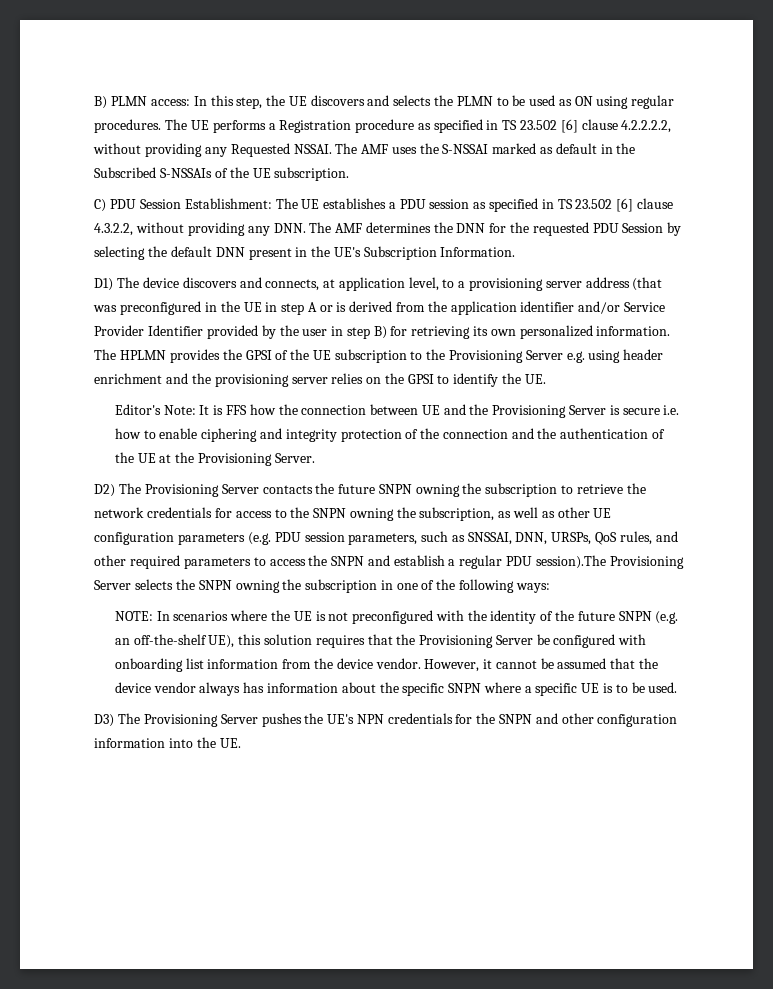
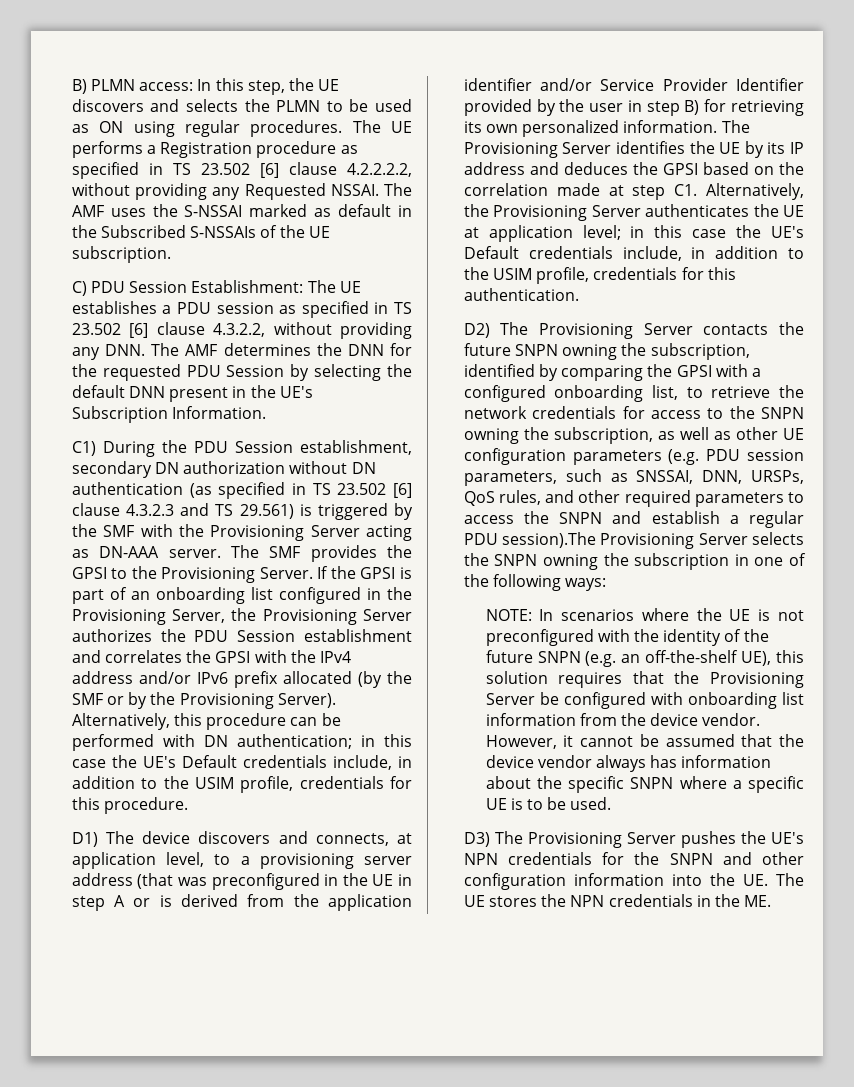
+ C1) During the PDU Session establishment, secondary DN authorization without DN authentication (as specified in TS 23.502 [6] clause 4.3.2.3 and TS 29.561) is triggered by the SMF with the Provisioning Server acting as DN-AAA server. The SMF provides the GPSI to the Provisioning Server. If the GPSI is part of an onboarding list configured in the Provisioning Server, the Provisioning Server authorizes the PDU Session establishment and correlates the GPSI with the IPv4 address and/or IPv6 prefix allocated (by the SMF or by the Provisioning Server). Alternatively, this procedure can be performed with DN authentication; in this case the UE's Default credentials include, in addition to the USIM profile, credentials for this procedure.
- The HPLMN provides the GPSI of the UE subscription to the Provisioning Server e.g. using header enrichment and the provisioning server relies on the GPSI to identify the UE.
- Editor's Note: It is FFS how the connection between UE and the Provisioning Server is secure i.e. how to enable ciphering and integrity protection of the connection and the authentication of the UE at the Provisioning Server.
+ The Provisioning Server identifies the UE by its IP address and deduces the GPSI based on the correlation made at step C1. Alternatively, the Provisioning Server authenticates the UE at application level; in this case the UE's Default credentials include, in addition to the USIM profile, credentials for this authentication.
- D2) The Provisioning Server contacts the future SNPN owning the subscription to retrieve the network credentials for access to the SNPN owning the subscription, as well as other UE configuration parameters (e.g. PDU session parameters, such as SNSSAI, DNN, URSPs, QoS rules, and other required parameters to access the SNPN and establish a regular PDU session).The Provisioning Server selects the SNPN owning the subscription in one of the following ways:
+ D2) The Provisioning Server contacts the future SNPN owning the subscription, identified by comparing the GPSI with a configured onboarding list, to retrieve the network credentials for access to the SNPN owning the subscription, as well as other UE configuration parameters (e.g. PDU session parameters, such as SNSSAI, DNN, URSPs, QoS rules, and other required parameters to access the SNPN and establish a regular PDU session).The Provisioning Server selects the SNPN owning the subscription in one of the following ways:
- D3) The Provisioning Server pushes the UE's NPN credentials for the SNPN and other configuration information into the UE.
+ D3) The Provisioning Server pushes the UE's NPN credentials for the SNPN and other configuration information into the UE. The UE stores the NPN credentials in the ME.

